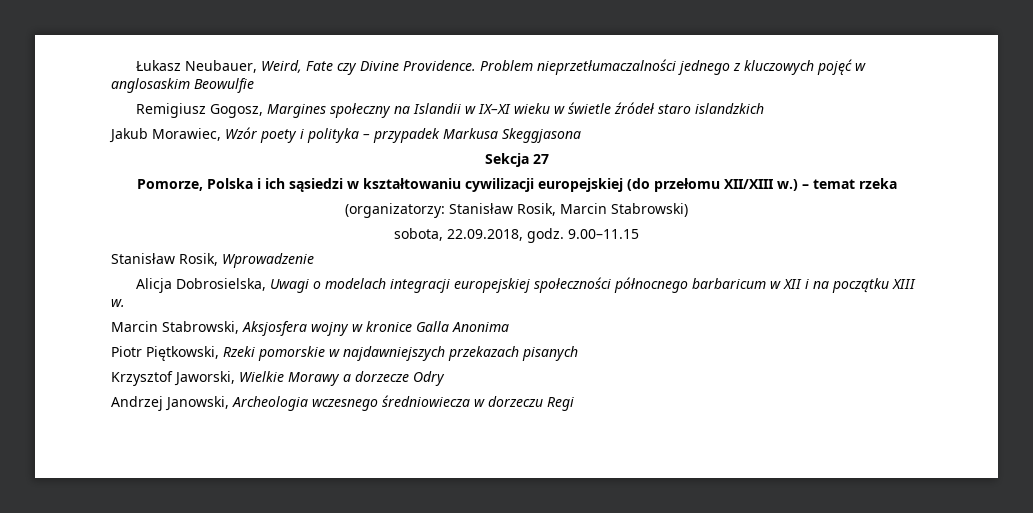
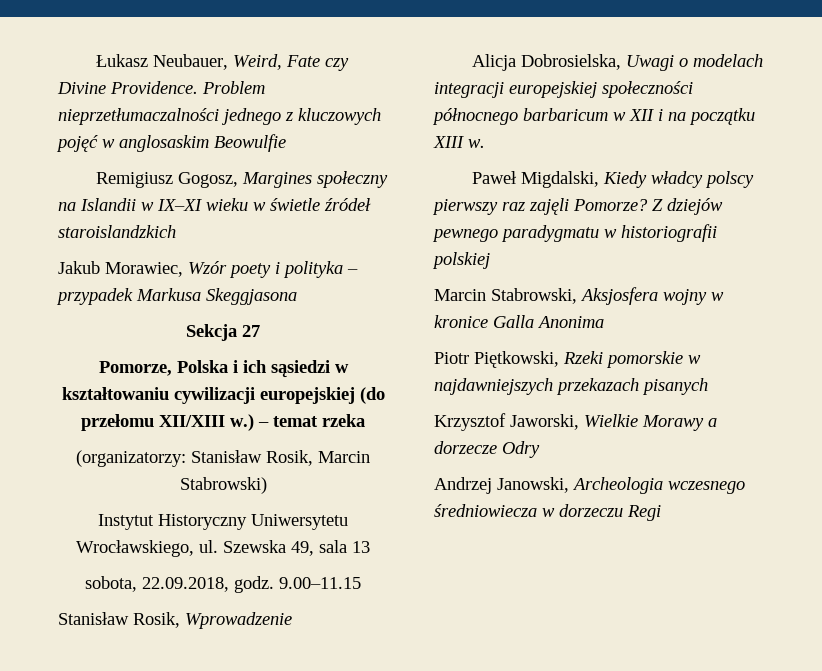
- Remigiusz Gogosz, Margines społeczny na Islandii w IX–XI wieku w świetle źródeł staro islandzkich
+ Remigiusz Gogosz, Margines społeczny na Islandii w IX–XI wieku w świetle źródeł staroislandzkich
+ Instytut Historyczny Uniwersytetu Wrocławskiego, ul. Szewska 49, sala 13
+ Paweł Migdalski, Kiedy władcy polscy pierwszy raz zajęli Pomorze? Z dziejów pewnego paradygmatu w historiografii polskiej

